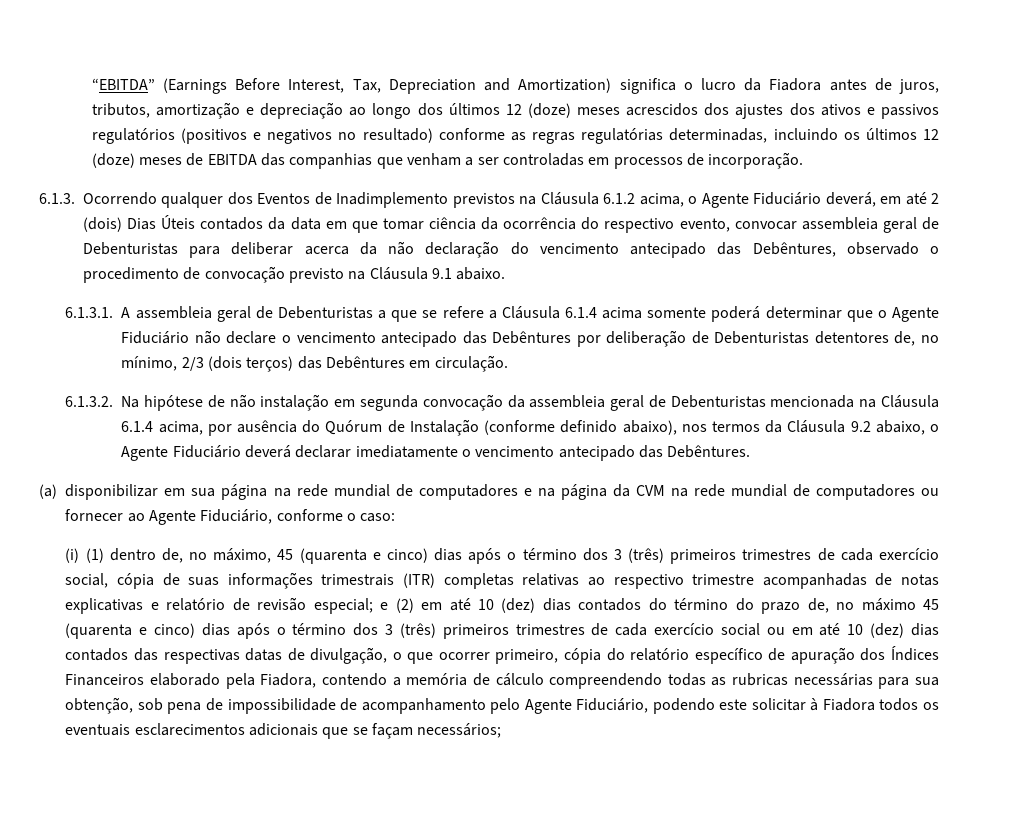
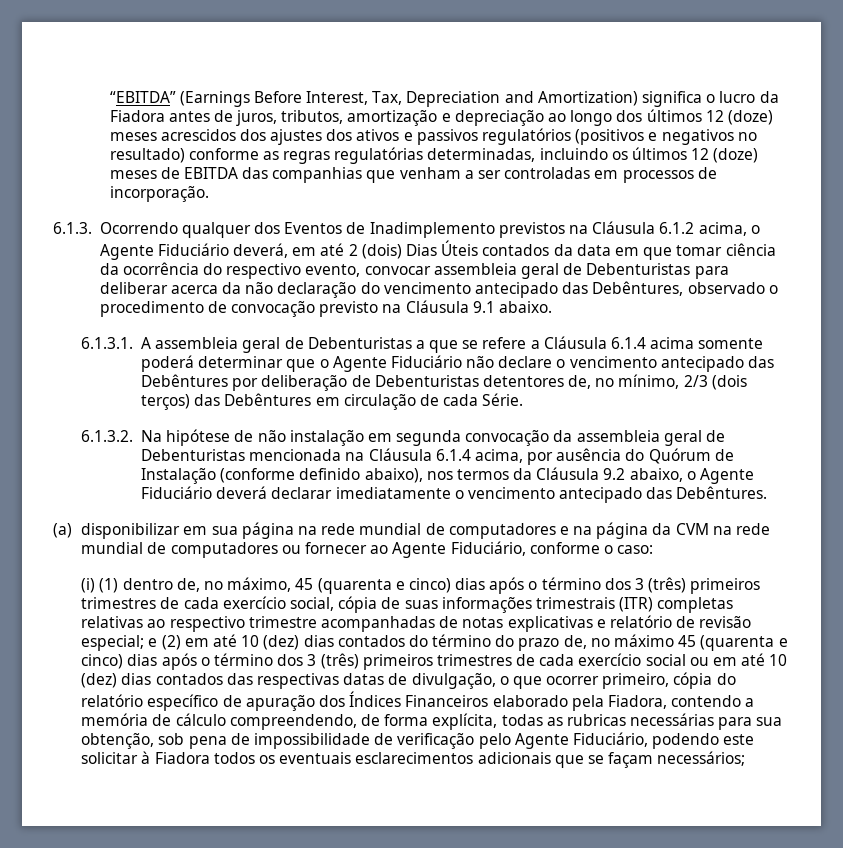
- 6.1.3.1. A assembleia geral de Debenturistas a que se refere a Cláusula 6.1.4 acima somente poderá determinar que o Agente Fiduciário não declare o vencimento antecipado das Debêntures por deliberação de Debenturistas detentores de, no mínimo, 2/3 (dois terços) das Debêntures em circulação.
+ 6.1.3.1. A assembleia geral de Debenturistas a que se refere a Cláusula 6.1.4 acima somente poderá determinar que o Agente Fiduciário não declare o vencimento antecipado das Debêntures por deliberação de Debenturistas detentores de, no mínimo, 2/3 (dois terços) das Debêntures em circulação de cada Série.
- e (2) em até 10 (dez) dias contados do término do prazo de, no máximo 45 (quarenta e cinco) dias após o término dos 3 (três) primeiros trimestres de cada exercício social ou em até 10 (dez) dias contados das respectivas datas de divulgação, o que ocorrer primeiro, cópia do relatório específico de apuração dos Índices Financeiros elaborado pela Fiadora, contendo a memória de cálculo compreendendo todas as rubricas necessárias para sua obtenção, sob pena de impossibilidade de acompanhamento pelo Agente Fiduciário, podendo este solicitar à Fiadora todos os eventuais esclarecimentos adicionais que se façam necessários;
+ e (2) em até 10 (dez) dias contados do término do prazo de, no máximo 45 (quarenta e cinco) dias após o término dos 3 (três) primeiros trimestres de cada exercício social ou em até 10 (dez) dias contados das respectivas datas de divulgação, o que ocorrer primeiro, cópia do relatório específico de apuração dos Índices Financeiros elaborado pela Fiadora, contendo a memória de cálculo compreendendo, de forma explícita, todas as rubricas necessárias para sua obtenção, sob pena de impossibilidade de verificação pelo Agente Fiduciário, podendo este solicitar à Fiadora todos os eventuais esclarecimentos adicionais que se façam necessários;

